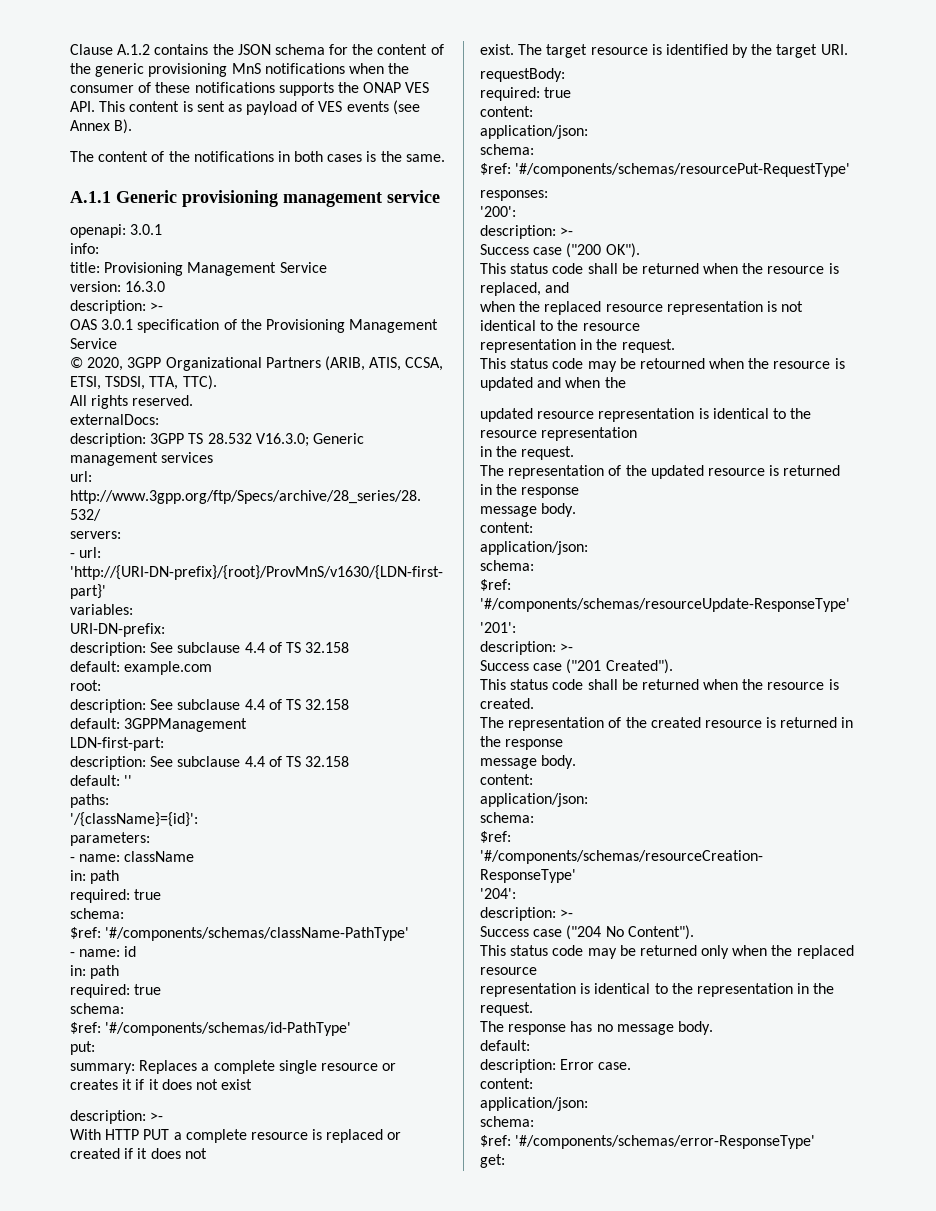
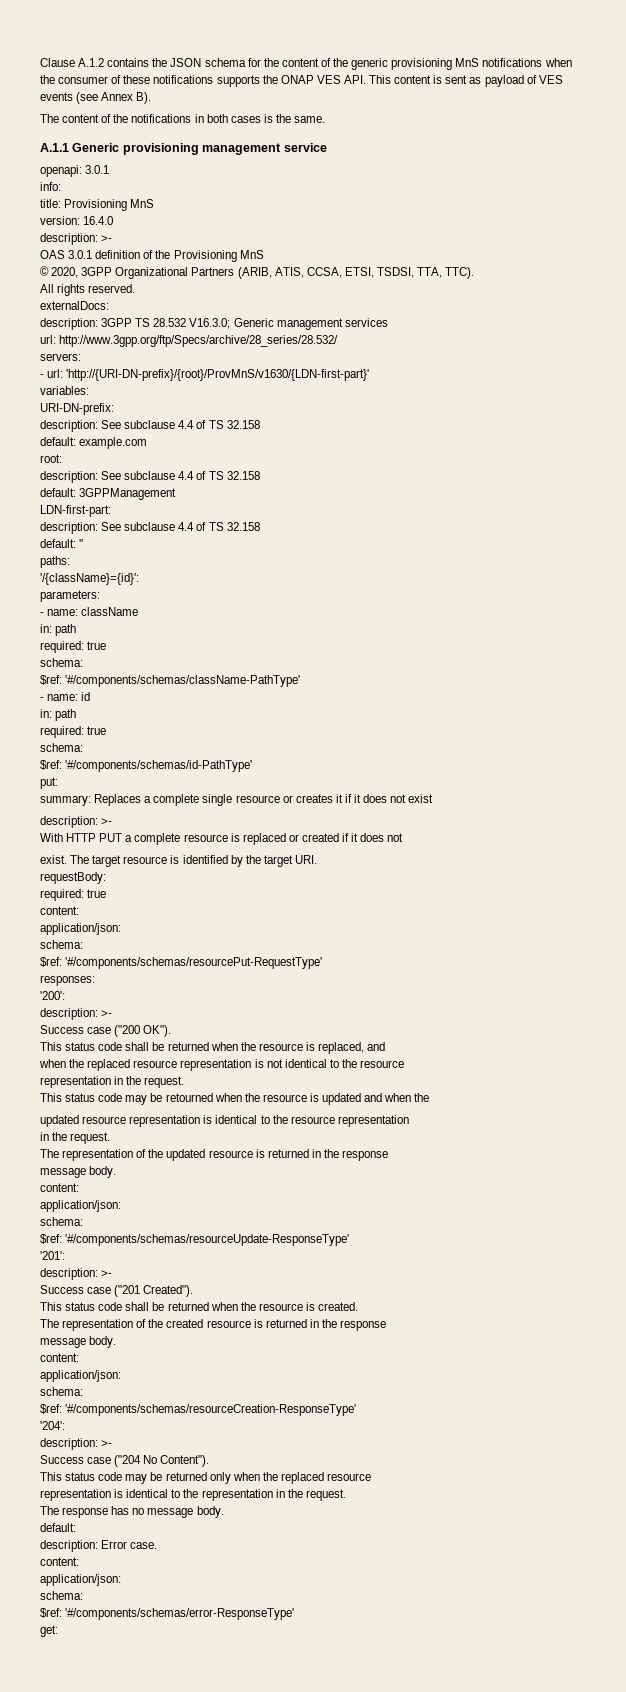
- title: Provisioning Management Service
+ title: Provisioning MnS
- version: 16.3.0
+ version: 16.4.0
- OAS 3.0.1 specification of the Provisioning Management Service
+ OAS 3.0.1 definition of the Provisioning MnS

